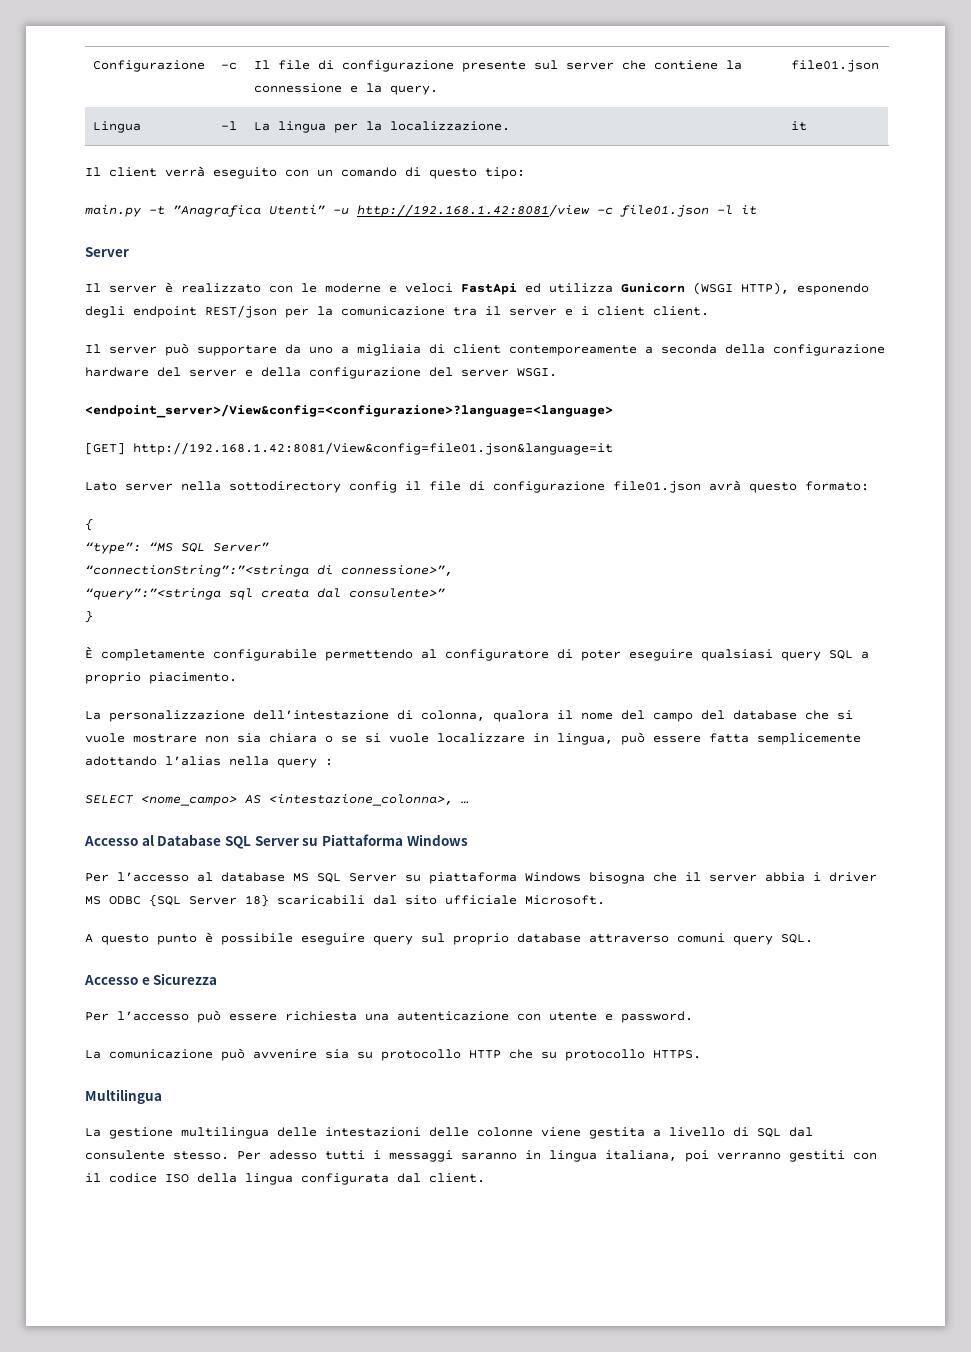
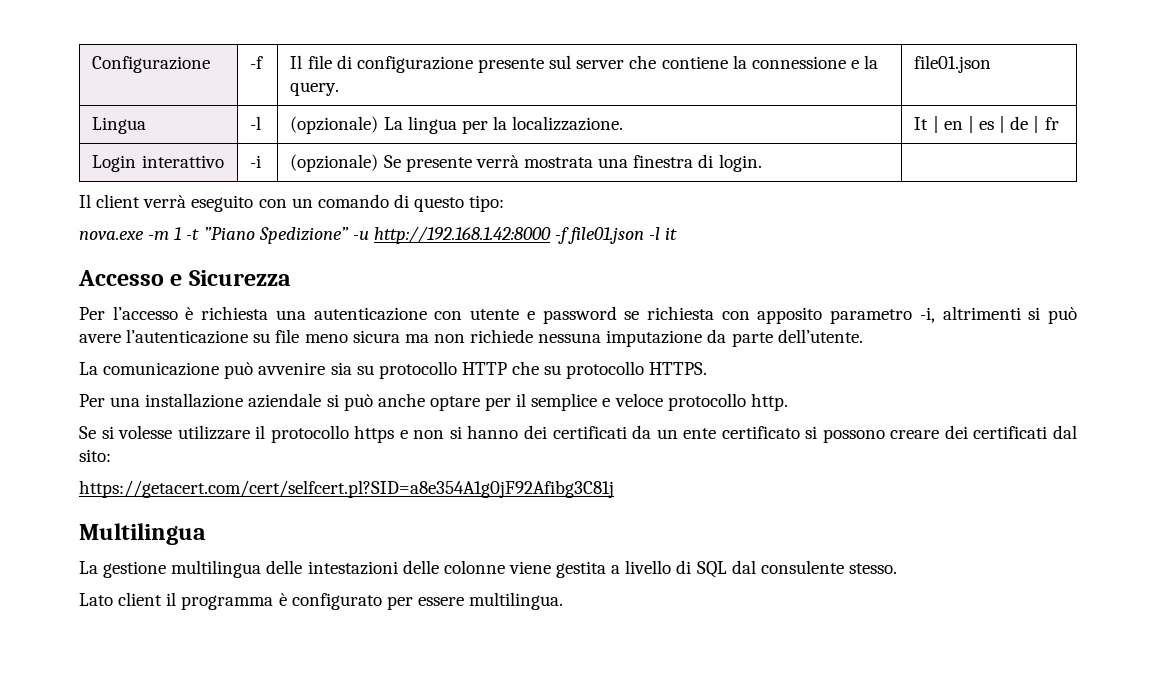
- Configurazione | -c | Il file di configurazione presente sul server che contiene la connessione e la query. | file01.json
+ Configurazione | -f | Il file di configurazione presente sul server che contiene la connessione e la query. | file01.json
- Lingua | -l | La lingua per la localizzazione. | it
+ Lingua | -l | (opzionale) La lingua per la localizzazione. | It | en | es | de | fr
+ Login interattivo | -i | (opzionale) Se presente verrà mostrata una finestra di login. |
- main.py -t ”Anagrafica Utenti” -u http://192.168.1.42:8081/view -c file01.json -l it
- Server
- Il server è realizzato con le moderne e veloci FastApi ed utilizza Gunicorn (WSGI HTTP), esponendo degli endpoint REST/json per la comunicazione tra il server e i client client.
- Il server può supportare da uno a migliaia di client contemporeamente a seconda della configurazione hardware del server e della configurazione del server WSGI.
- <endpoint_server>/View&config=<configurazione>?language=<language>
- [GET] http://192.168.1.42:8081/View&config=file01.json&language=it
- Lato server nella sottodirectory config il file di configurazione file01.json avrà questo formato:
- {
- “type”: “MS SQL Server”
- “connectionString”:”<stringa di connessione>”,
- “query”:”<stringa sql creata dal consulente>”
- }
- È completamente configurabile permettendo al configuratore di poter eseguire qualsiasi query SQL a proprio piacimento.
- La personalizzazione dell’intestazione di colonna, qualora il nome del campo del database che si vuole mostrare non sia chiara o se si vuole localizzare in lingua, può essere fatta semplicemente adottando l’alias nella query :
- SELECT <nome_campo> AS <intestazione_colonna>, …
- Accesso al Database SQL Server su Piattaforma Windows
- Per l’accesso al database MS SQL Server su piattaforma Windows bisogna che il server abbia i driver MS ODBC {SQL Server 18} scaricabili dal sito ufficiale Microsoft.
- A questo punto è possibile eseguire query sul proprio database attraverso comuni query SQL.
+ nova.exe -m 1 -t ”Piano Spedizione” -u http://192.168.1.42:8000 -f file01.json -l it
- Per l’accesso può essere richiesta una autenticazione con utente e password.
+ Per l’accesso è richiesta una autenticazione con utente e password se richiesta con apposito parametro -i, altrimenti si può avere l’autenticazione su file meno sicura ma non richiede nessuna imputazione da parte dell’utente.
+ Per una installazione aziendale si può anche optare per il semplice e veloce protocollo http.
+ Se si volesse utilizzare il protocollo https e non si hanno dei certificati da un ente certificato si possono creare dei certificati dal sito:
+ https://getacert.com/cert/selfcert.pl?SID=a8e354A1g0jF92Afibg3C81j
- La gestione multilingua delle intestazioni delle colonne viene gestita a livello di SQL dal consulente stesso. Per adesso tutti i messaggi saranno in lingua italiana, poi verranno gestiti con il codice ISO della lingua configurata dal client.
+ La gestione multilingua delle intestazioni delle colonne viene gestita a livello di SQL dal consulente stesso.
+ Lato client il programma è configurato per essere multilingua.

